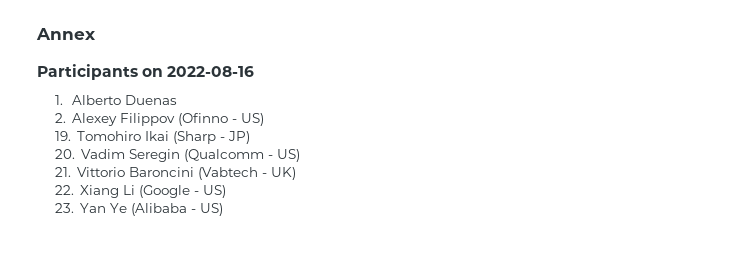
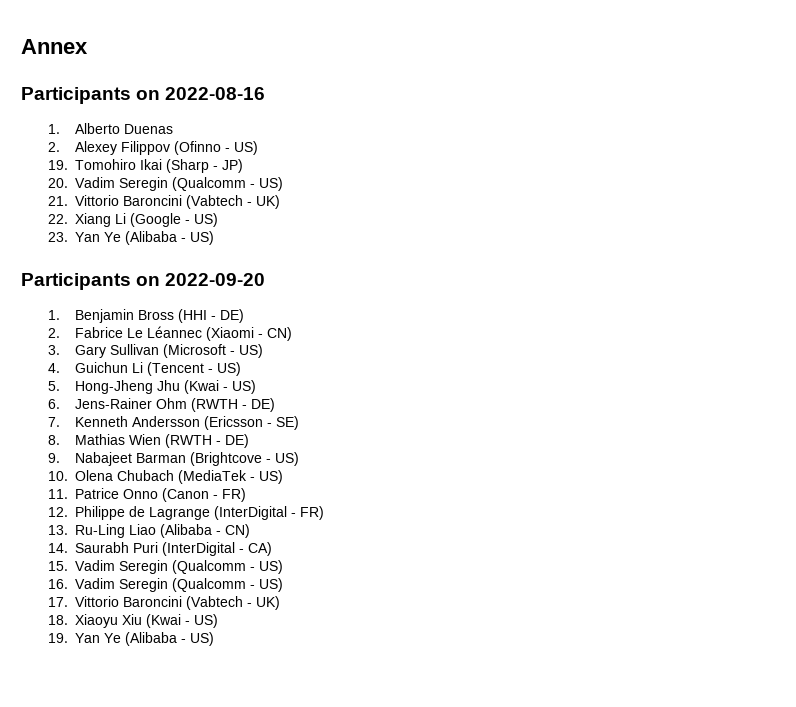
+ Participants on 2022-09-20
+ 1. Benjamin Bross (HHI - DE)
+ 2. Fabrice Le Léannec (Xiaomi - CN)
+ 3. Gary Sullivan (Microsoft - US)
+ 4. Guichun Li (Tencent - US)
+ 5. Hong-Jheng Jhu (Kwai - US)
+ 6. Jens-Rainer Ohm (RWTH - DE)
+ 7. Kenneth Andersson (Ericsson - SE)
+ 8. Mathias Wien (RWTH - DE)
+ 9. Nabajeet Barman (Brightcove - US)
+ 10. Olena Chubach (MediaTek - US)
+ 11. Patrice Onno (Canon - FR)
+ 12. Philippe de Lagrange (InterDigital - FR)
+ 13. Ru-Ling Liao (Alibaba - CN)
+ 14. Saurabh Puri (InterDigital - CA)
+ 15. Vadim Seregin (Qualcomm - US)
+ 16. Vadim Seregin (Qualcomm - US)
+ 17. Vittorio Baroncini (Vabtech - UK)
+ 18. Xiaoyu Xiu (Kwai - US)
+ 19. Yan Ye (Alibaba - US)

